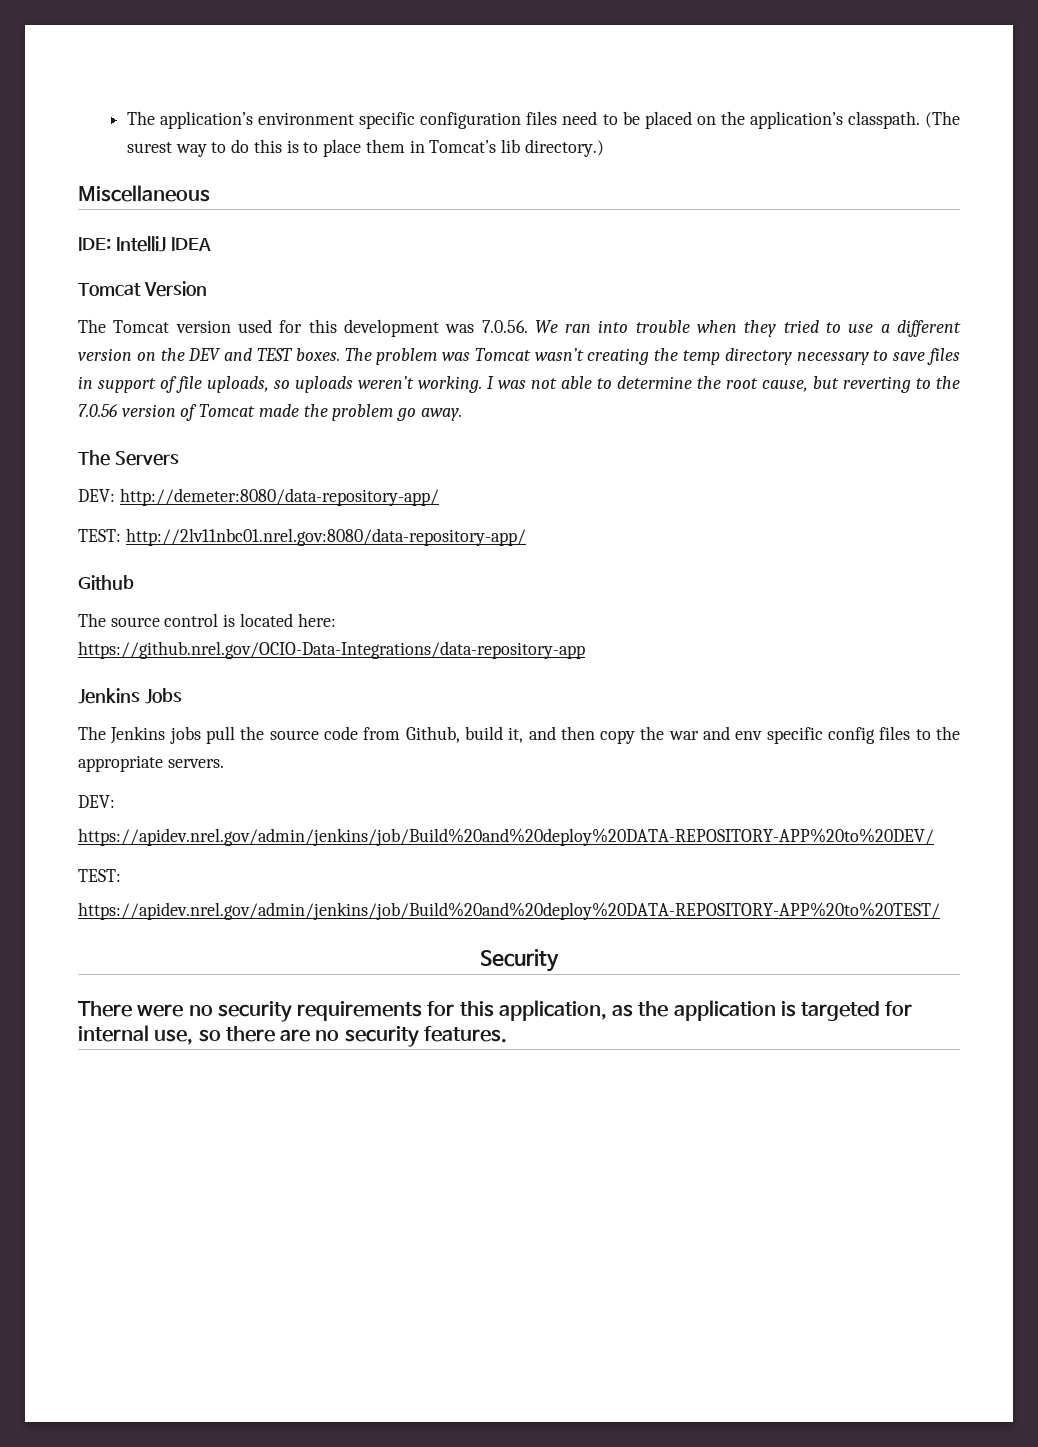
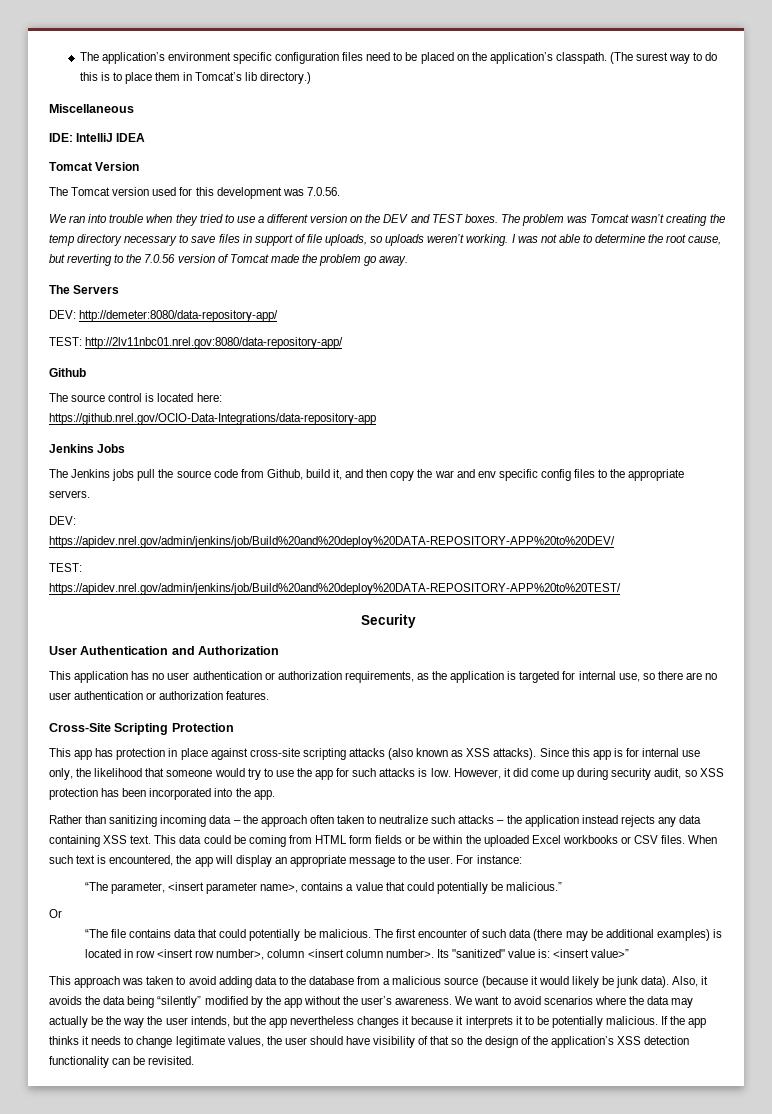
- The Tomcat version used for this development was 7.0.56. We ran into trouble when they tried to use a different version on the DEV and TEST boxes.
+ The Tomcat version used for this development was 7.0.56.
+ We ran into trouble when they tried to use a different version on the DEV and TEST boxes.
- There were no security requirements for this application, as the application is targeted for internal use, so there are no security features.
+ User Authentication and Authorization
+ This application has no user authentication or authorization requirements, as the application is targeted for internal use, so there are no user authentication or authorization features.
+ Cross-Site Scripting Protection
+ This app has protection in place against cross-site scripting attacks (also known as XSS attacks). Since this app is for internal use only, the likelihood that someone would try to use the app for such attacks is low. However, it did come up during security audit, so XSS protection has been incorporated into the app.
+ Rather than sanitizing incoming data – the approach often taken to neutralize such attacks – the application instead rejects any data containing XSS text. This data could be coming from HTML form fields or be within the uploaded Excel workbooks or CSV files. When such text is encountered, the app will display an appropriate message to the user. For instance:
+ “The parameter, <insert parameter name>, contains a value that could potentially be malicious.”
+ Or
+ “The file contains data that could potentially be malicious. The first encounter of such data (there may be additional examples) is located in row <insert row number>, column <insert column number>. Its "sanitized" value is: <insert value>”
+ This approach was taken to avoid adding data to the database from a malicious source (because it would likely be junk data). Also, it avoids the data being “silently” modified by the app without the user’s awareness. We want to avoid scenarios where the data may actually be the way the user intends, but the app nevertheless changes it because it interprets it to be potentially malicious. If the app thinks it needs to change legitimate values, the user should have visibility of that so the design of the application’s XSS detection functionality can be revisited.

